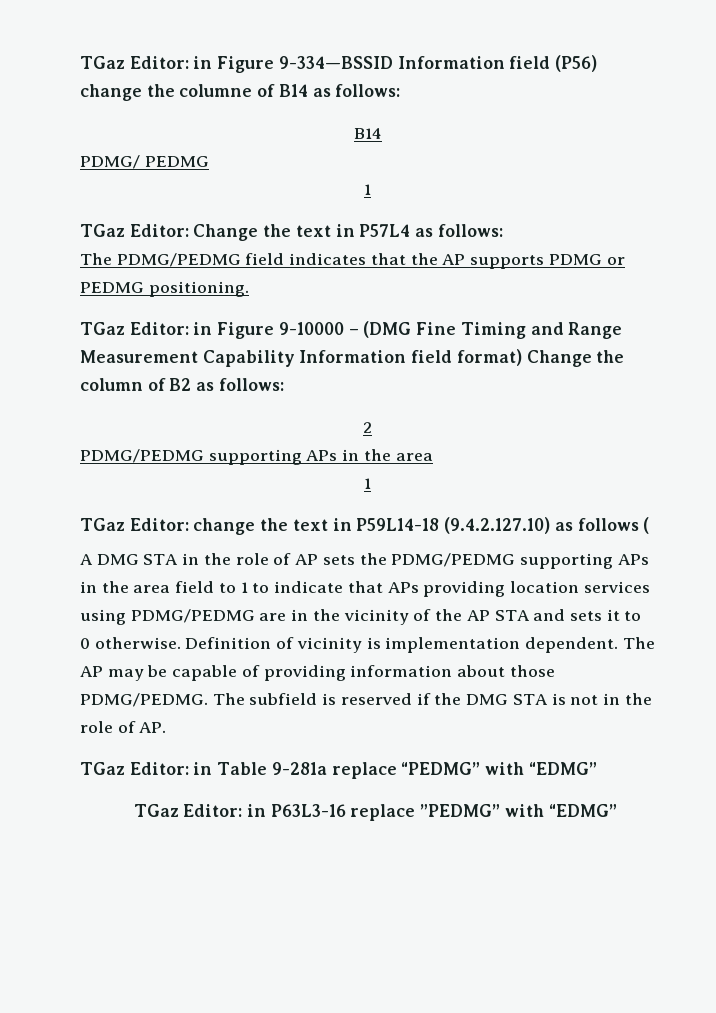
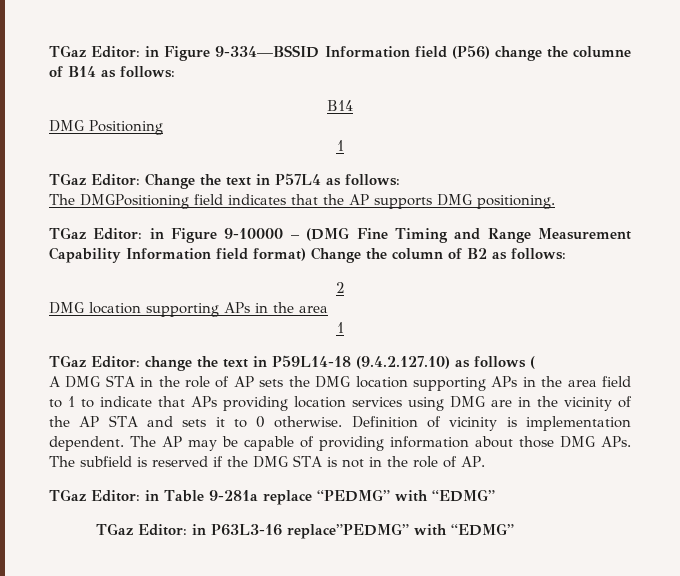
- PDMG/ PEDMG
+ DMG Positioning
- The PDMG/PEDMG field indicates that the AP supports PDMG or PEDMG positioning.
+ The DMGPositioning field indicates that the AP supports DMG positioning.
  2
- PDMG/PEDMG supporting APs in the area
+ DMG location supporting APs in the area
- A DMG STA in the role of AP sets the PDMG/PEDMG supporting APs in the area field to 1 to indicate that APs providing location services using PDMG/PEDMG are in the vicinity of the AP STA and sets it to 0 otherwise.
+ A DMG STA in the role of AP sets the DMG location supporting APs in the area field to 1 to indicate that APs providing location services using DMG are in the vicinity of the AP STA and sets it to 0 otherwise.
- The AP may be capable of providing information about those PDMG/PEDMG. The subfield is reserved if the DMG STA is not in the role of AP.
+ The AP may be capable of providing information about those DMG APs. The subfield is reserved if the DMG STA is not in the role of AP.
- TGaz Editor: in P63L3-16 replace ”PEDMG” with “EDMG”
+ TGaz Editor: in P63L3-16 replace”PEDMG” with “EDMG”

